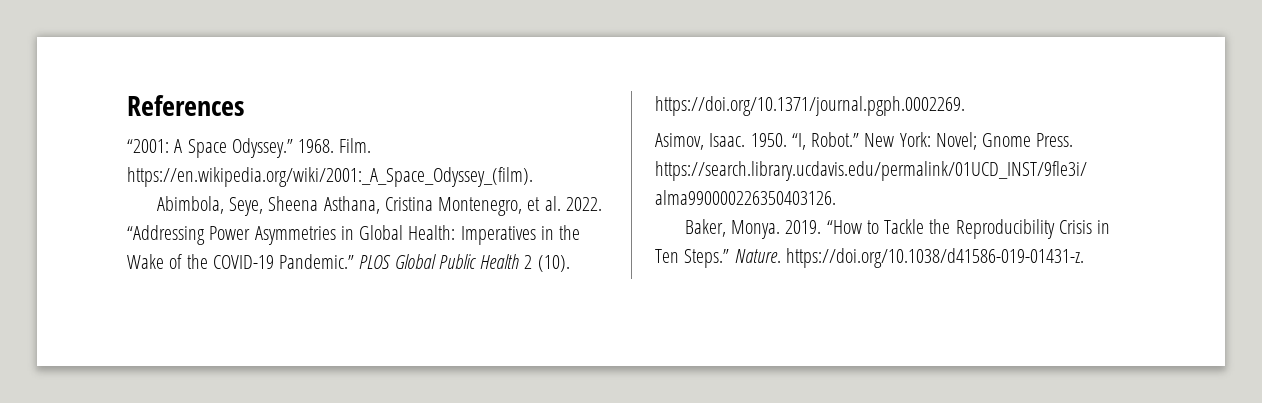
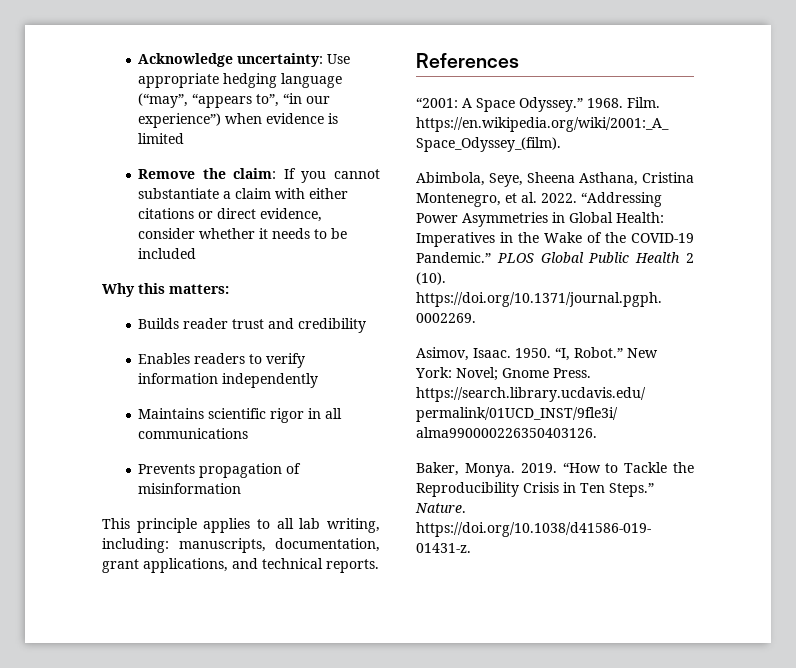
+ Acknowledge uncertainty: Use appropriate hedging language (“may”, “appears to”, “in our experience”) when evidence is limited
+ Remove the claim: If you cannot substantiate a claim with either citations or direct evidence, consider whether it needs to be included
+ Why this matters:
+ Builds reader trust and credibility
+ Enables readers to verify information independently
+ Maintains scientific rigor in all communications
+ Prevents propagation of misinformation
+ This principle applies to all lab writing, including: manuscripts, documentation, grant applications, and technical reports.

